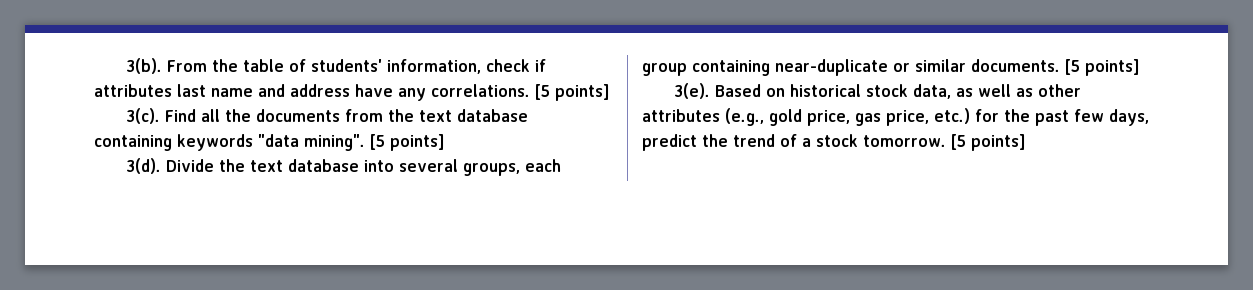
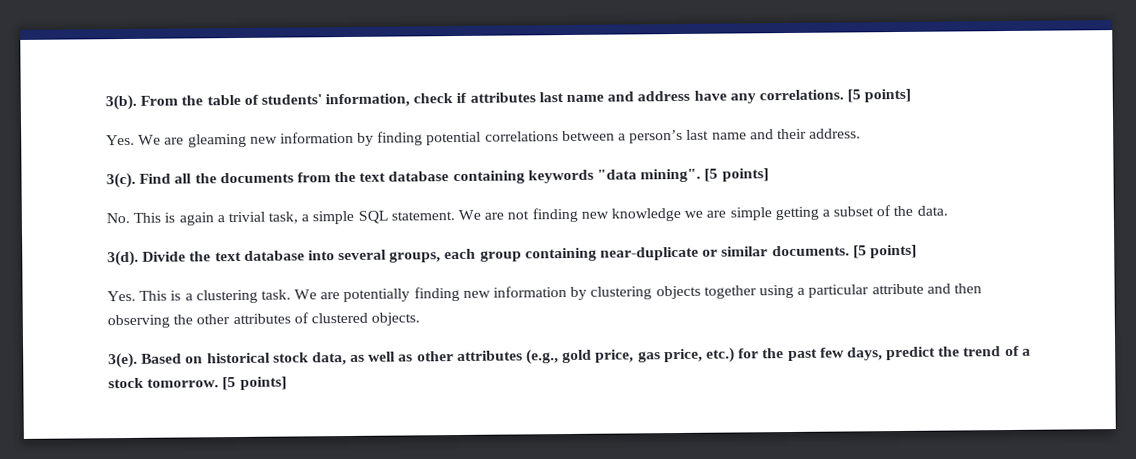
+ Yes. We are gleaming new information by finding potential correlations between a person’s last name and their address.
+ No. This is again a trivial task, a simple SQL statement. We are not finding new knowledge we are simple getting a subset of the data.
+ Yes. This is a clustering task. We are potentially finding new information by clustering objects together using a particular attribute and then observing the other attributes of clustered objects.

